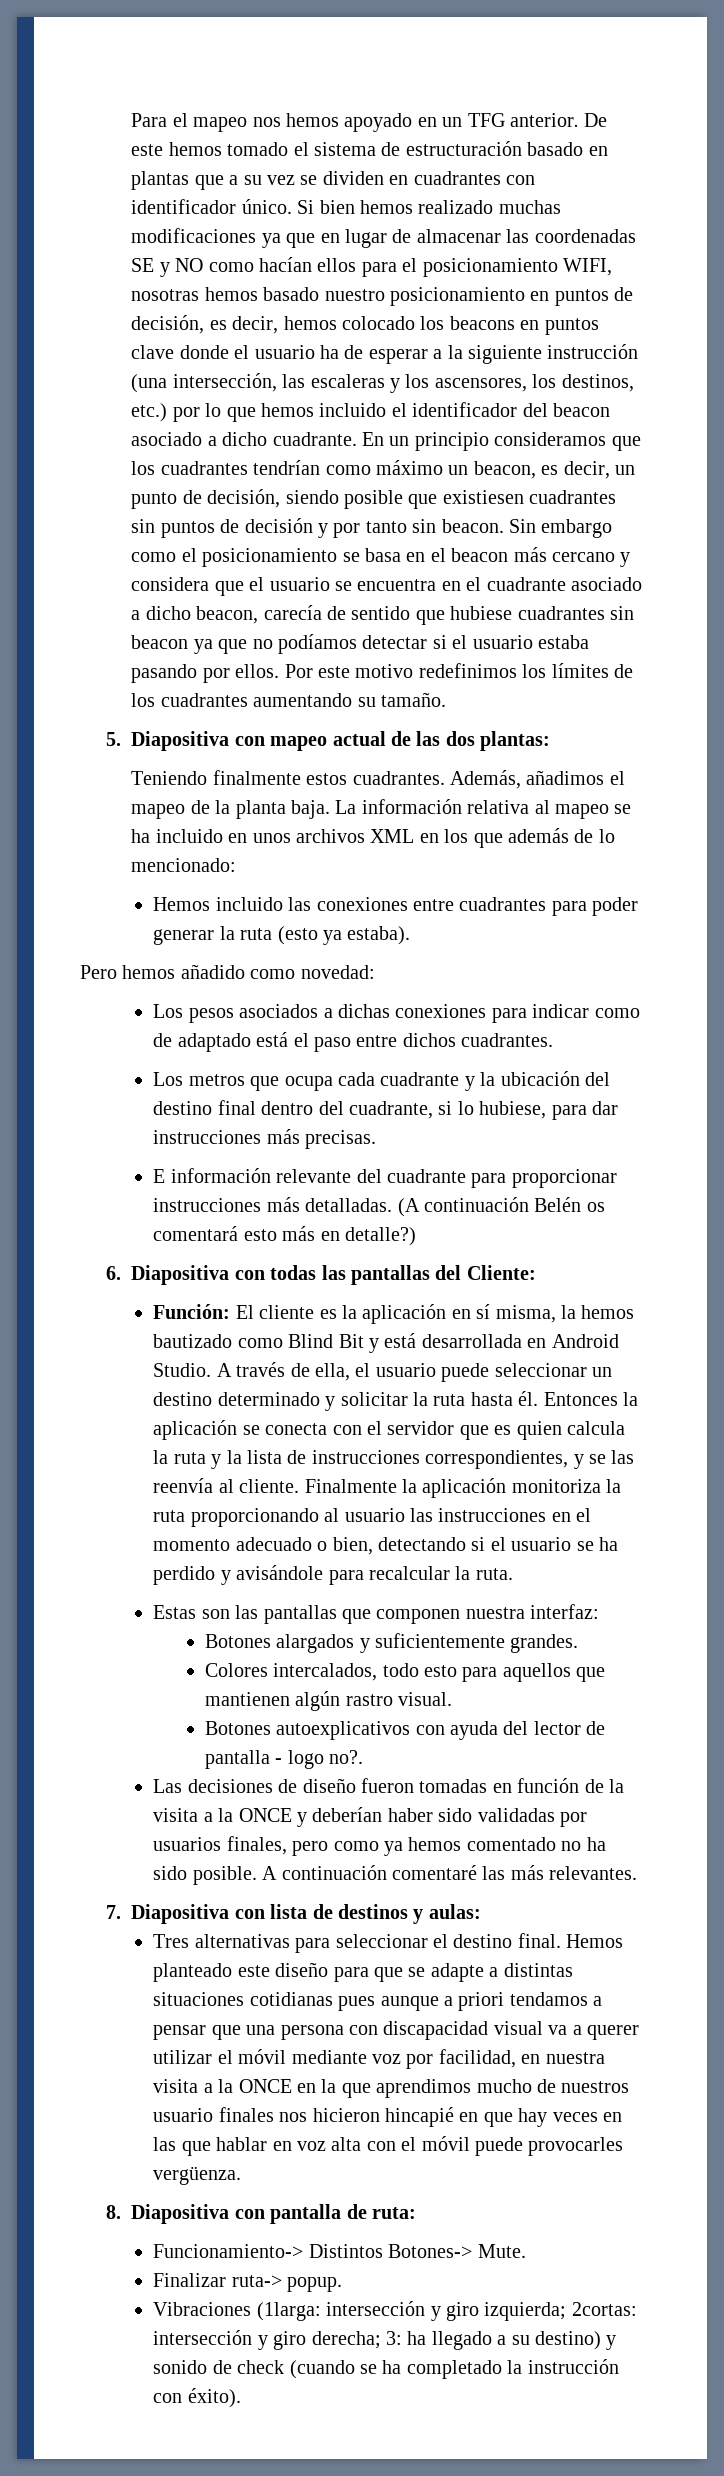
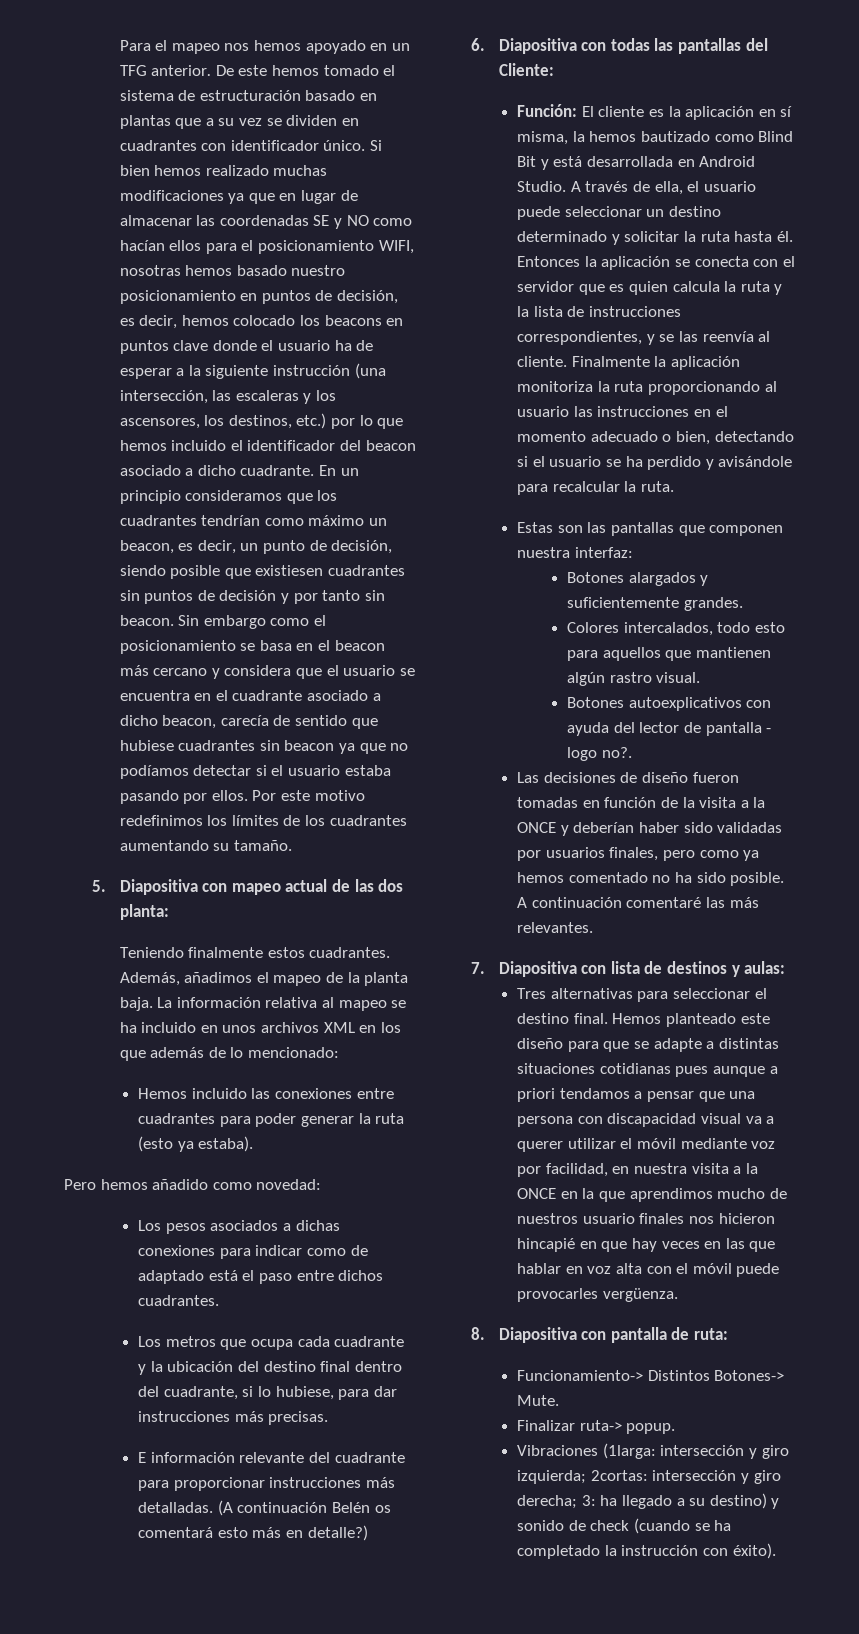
- 5. Diapositiva con mapeo actual de las dos plantas:
+ 5. Diapositiva con mapeo actual de las dos planta:

